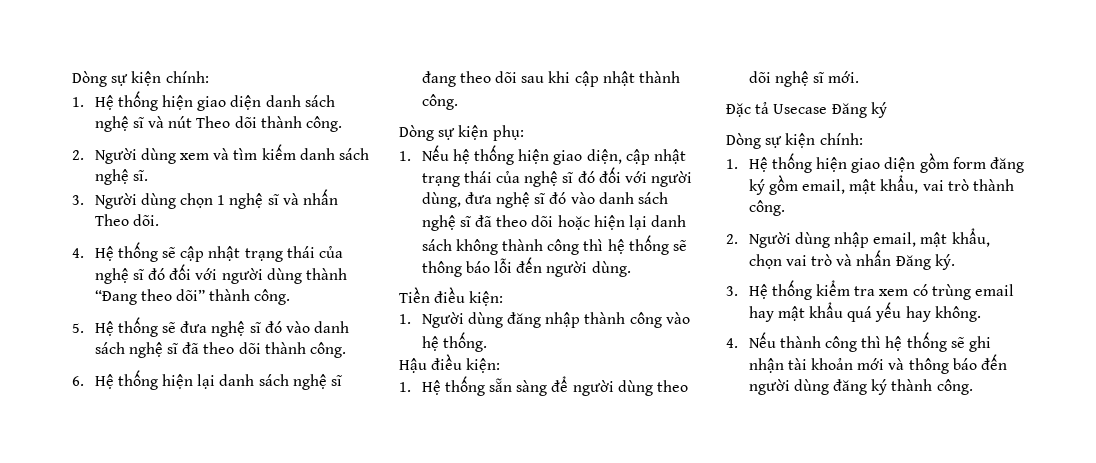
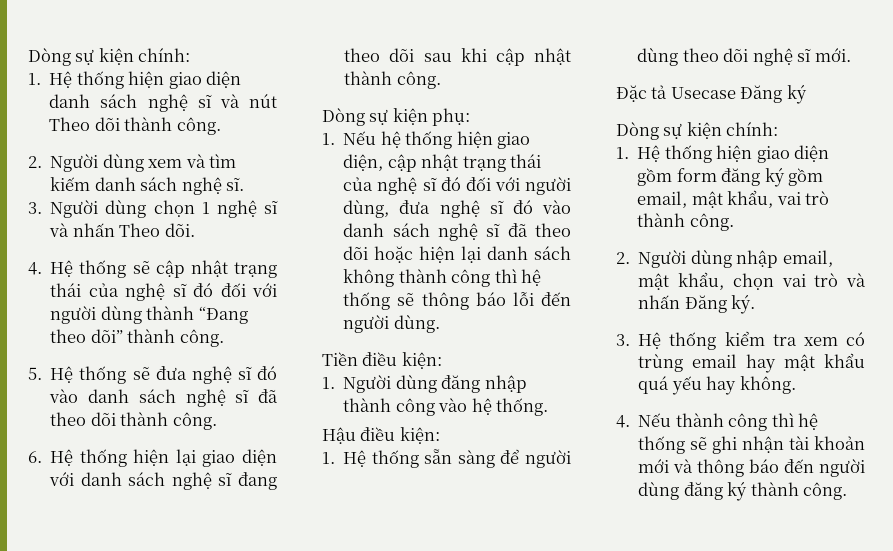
- 6. Hệ thống hiện lại danh sách nghệ sĩ đang theo dõi sau khi cập nhật thành công.
+ 6. Hệ thống hiện lại giao diện với danh sách nghệ sĩ đang theo dõi sau khi cập nhật thành công.

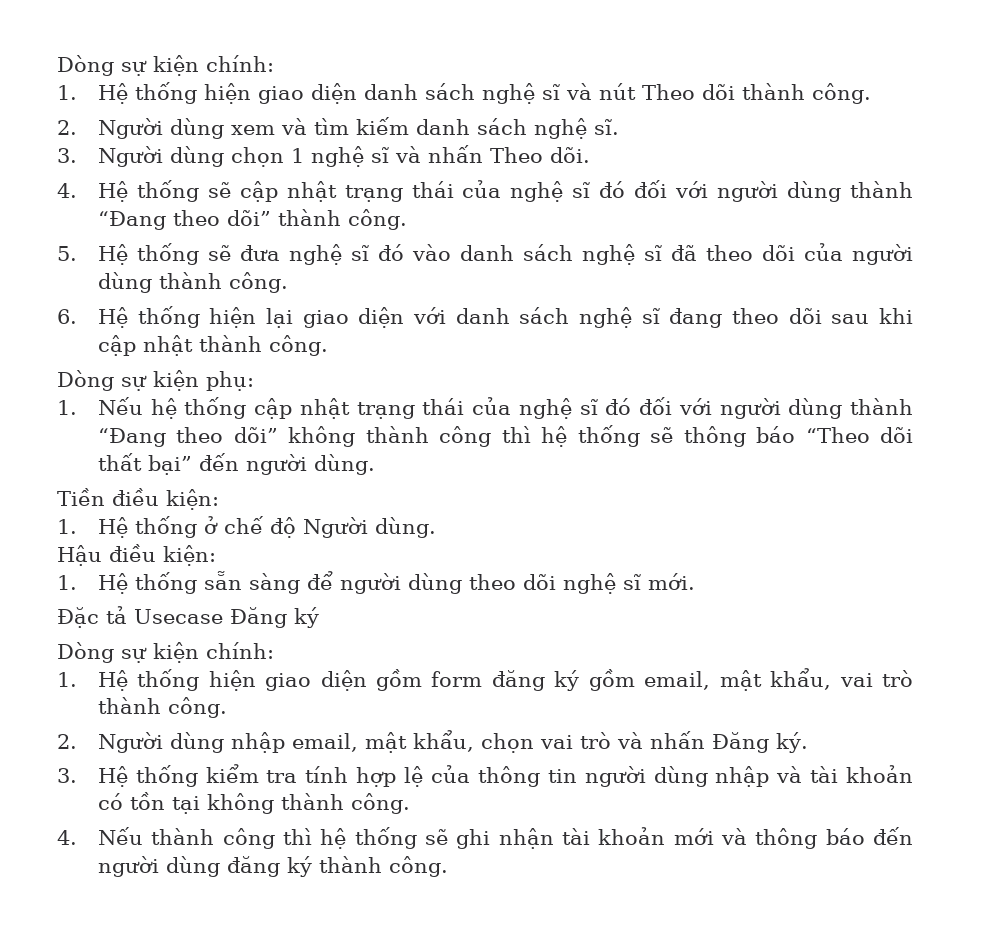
- 5. Hệ thống sẽ đưa nghệ sĩ đó vào danh sách nghệ sĩ đã theo dõi thành công.
+ 5. Hệ thống sẽ đưa nghệ sĩ đó vào danh sách nghệ sĩ đã theo dõi của người dùng thành công.
- 1. Nếu hệ thống hiện giao diện, cập nhật trạng thái của nghệ sĩ đó đối với người dùng, đưa nghệ sĩ đó vào danh sách nghệ sĩ đã theo dõi hoặc hiện lại danh sách không thành công thì hệ thống sẽ thông báo lỗi đến người dùng.
+ 1. Nếu hệ thống cập nhật trạng thái của nghệ sĩ đó đối với người dùng thành “Đang theo dõi” không thành công thì hệ thống sẽ thông báo “Theo dõi thất bại” đến người dùng.
- 1. Người dùng đăng nhập thành công vào hệ thống.
+ 1. Hệ thống ở chế độ Người dùng.
- 3. Hệ thống kiểm tra xem có trùng email hay mật khẩu quá yếu hay không.
+ 3. Hệ thống kiểm tra tính hợp lệ của thông tin người dùng nhập và tài khoản có tồn tại không thành công.

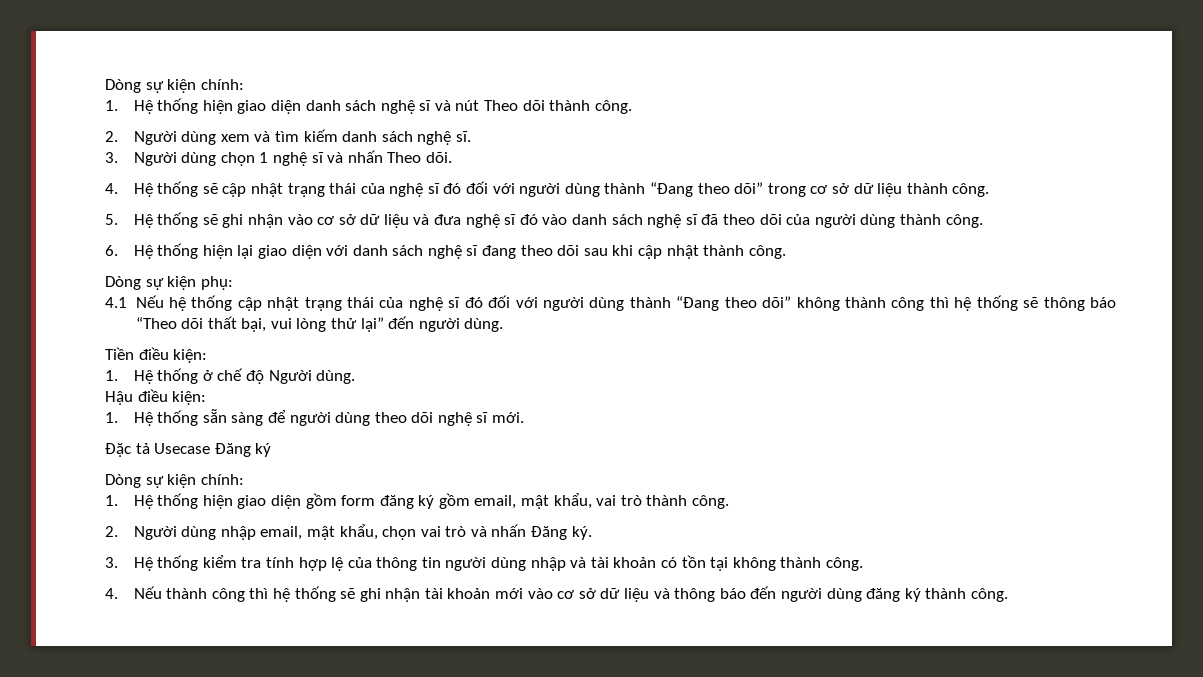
- 4. Hệ thống sẽ cập nhật trạng thái của nghệ sĩ đó đối với người dùng thành “Đang theo dõi” thành công.
+ 4. Hệ thống sẽ cập nhật trạng thái của nghệ sĩ đó đối với người dùng thành “Đang theo dõi” trong cơ sở dữ liệu thành công.
- 5. Hệ thống sẽ đưa nghệ sĩ đó vào danh sách nghệ sĩ đã theo dõi của người dùng thành công.
+ 5. Hệ thống sẽ ghi nhận vào cơ sở dữ liệu và đưa nghệ sĩ đó vào danh sách nghệ sĩ đã theo dõi của người dùng thành công.
- 1. Nếu hệ thống cập nhật trạng thái của nghệ sĩ đó đối với người dùng thành “Đang theo dõi” không thành công thì hệ thống sẽ thông báo “Theo dõi thất bại” đến người dùng.
+ 4.1 Nếu hệ thống cập nhật trạng thái của nghệ sĩ đó đối với người dùng thành “Đang theo dõi” không thành công thì hệ thống sẽ thông báo “Theo dõi thất bại, vui lòng thử lại” đến người dùng.
- 4. Nếu thành công thì hệ thống sẽ ghi nhận tài khoản mới và thông báo đến người dùng đăng ký thành công.
+ 4. Nếu thành công thì hệ thống sẽ ghi nhận tài khoản mới vào cơ sở dữ liệu và thông báo đến người dùng đăng ký thành công.

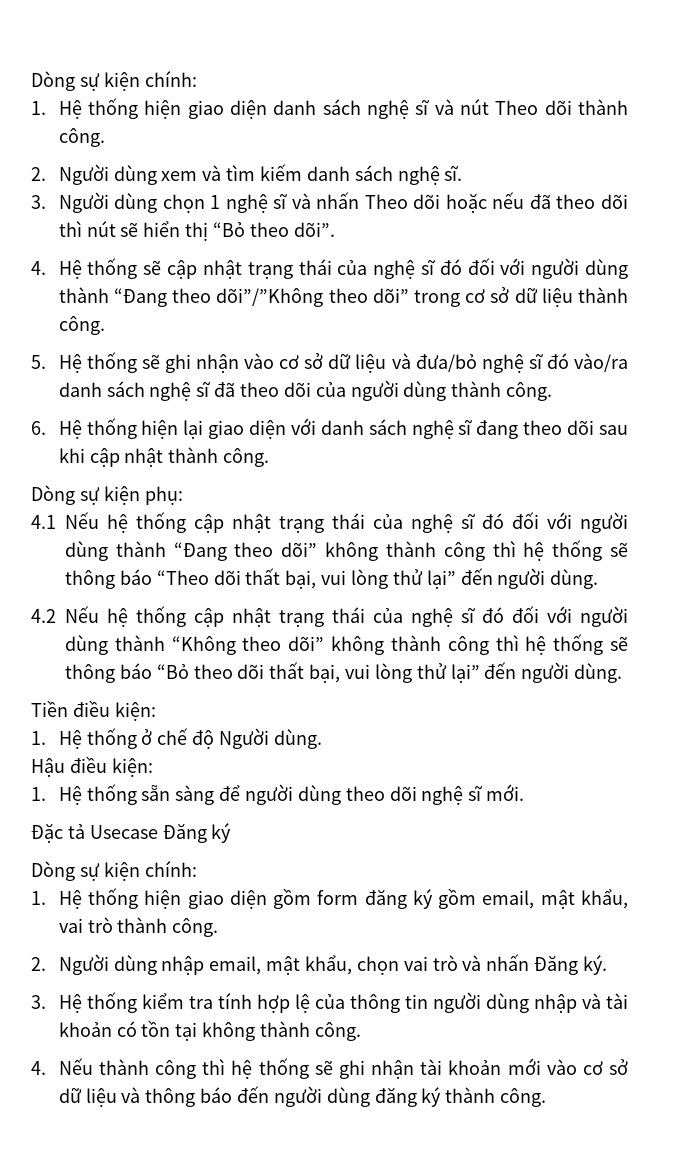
- 3. Người dùng chọn 1 nghệ sĩ và nhấn Theo dõi.
+ 3. Người dùng chọn 1 nghệ sĩ và nhấn Theo dõi hoặc nếu đã theo dõi thì nút sẽ hiển thị “Bỏ theo dõi”.
- 4. Hệ thống sẽ cập nhật trạng thái của nghệ sĩ đó đối với người dùng thành “Đang theo dõi” trong cơ sở dữ liệu thành công.
+ 4. Hệ thống sẽ cập nhật trạng thái của nghệ sĩ đó đối với người dùng thành “Đang theo dõi”/”Không theo dõi” trong cơ sở dữ liệu thành công.
- 5. Hệ thống sẽ ghi nhận vào cơ sở dữ liệu và đưa nghệ sĩ đó vào danh sách nghệ sĩ đã theo dõi của người dùng thành công.
+ 5. Hệ thống sẽ ghi nhận vào cơ sở dữ liệu và đưa/bỏ nghệ sĩ đó vào/ra danh sách nghệ sĩ đã theo dõi của người dùng thành công.
+ 4.2 Nếu hệ thống cập nhật trạng thái của nghệ sĩ đó đối với người dùng thành “Không theo dõi” không thành công thì hệ thống sẽ thông báo “Bỏ theo dõi thất bại, vui lòng thử lại” đến người dùng.

